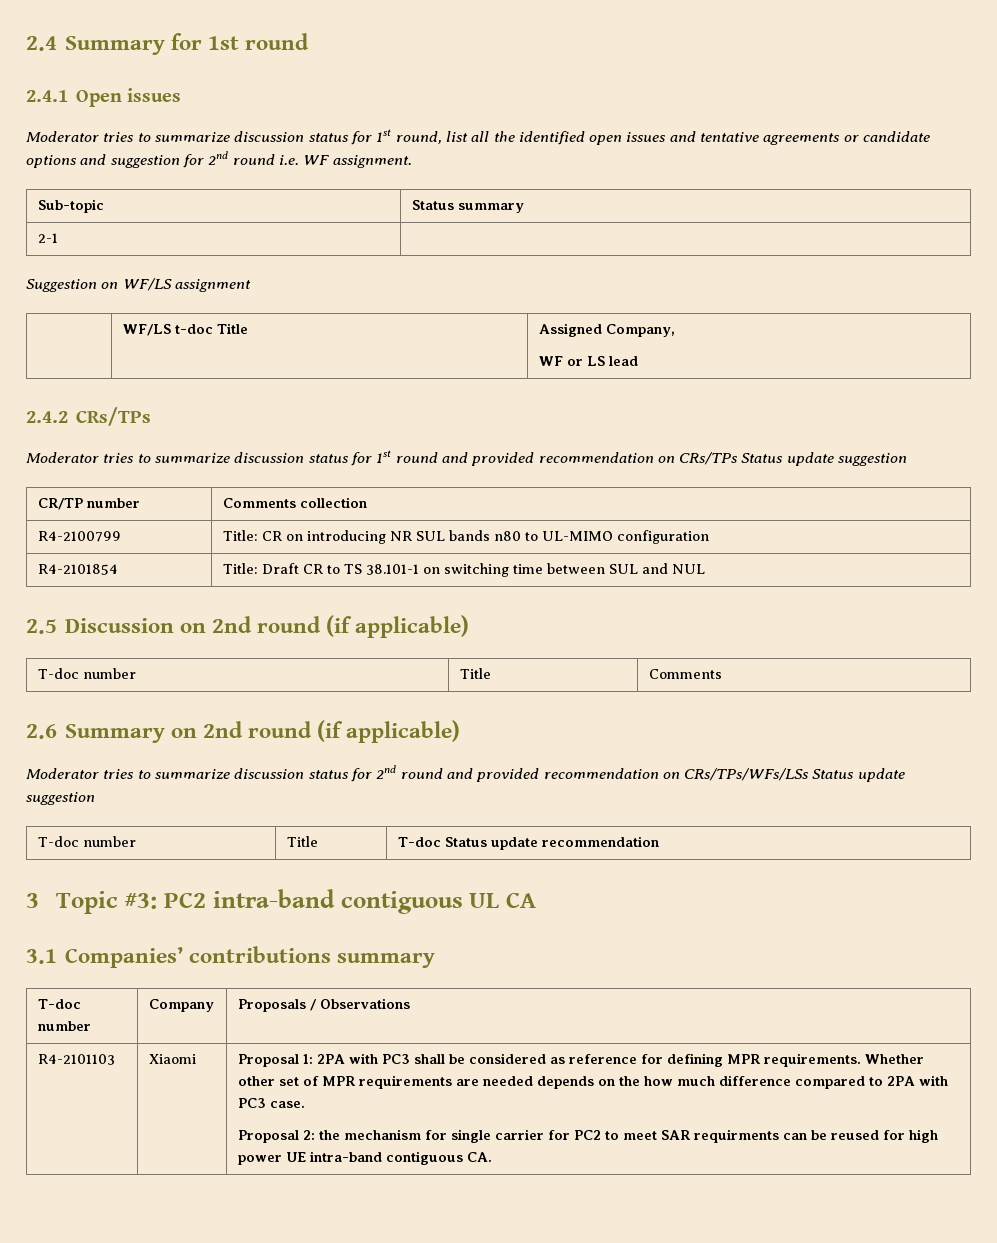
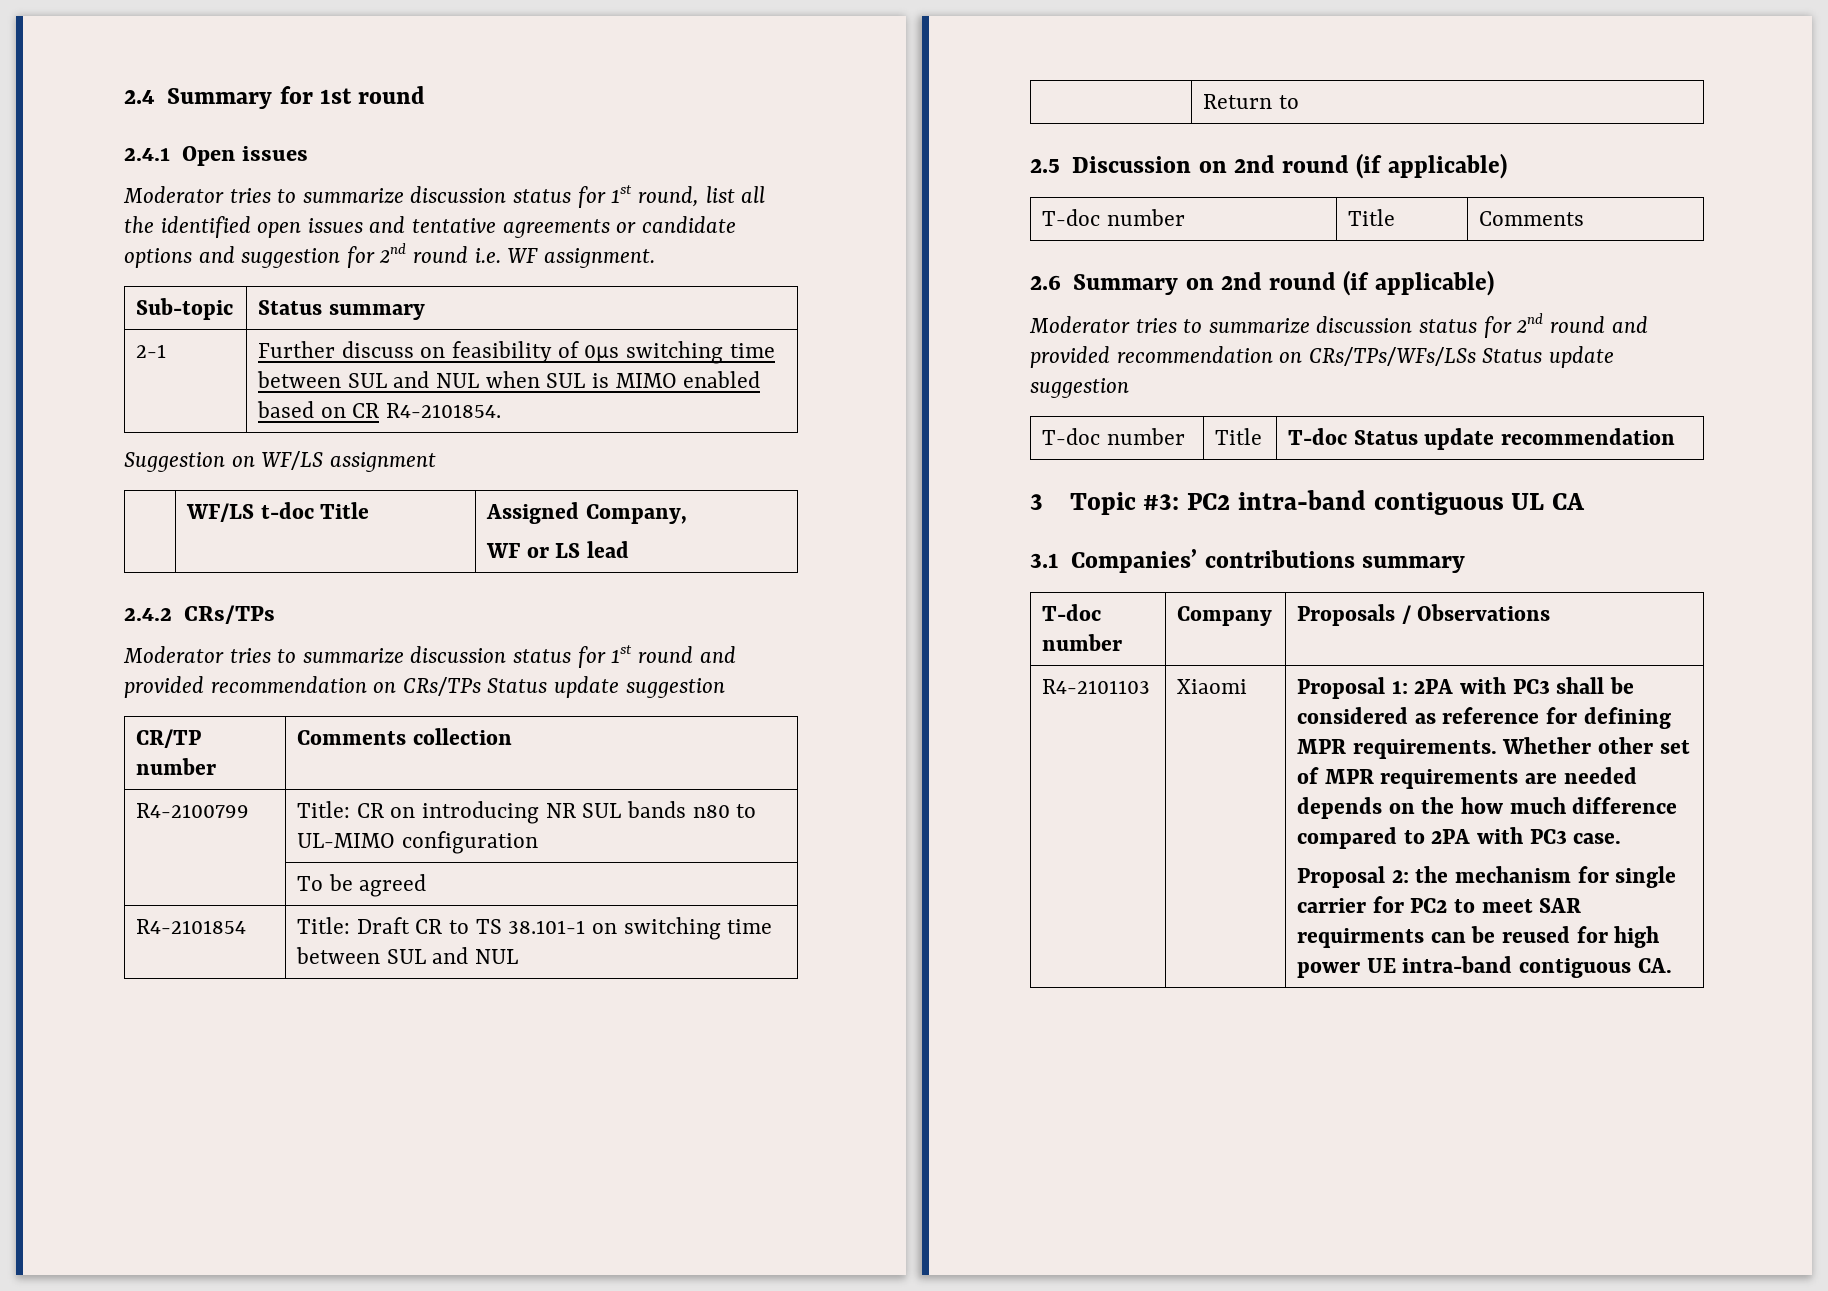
- 2-1 |
+ 2-1 | Further discuss on feasibility of 0µs switching time between SUL and NUL when SUL is MIMO enabled based on CR R4-2101854.
+ | To be agreed
+ | Return to

